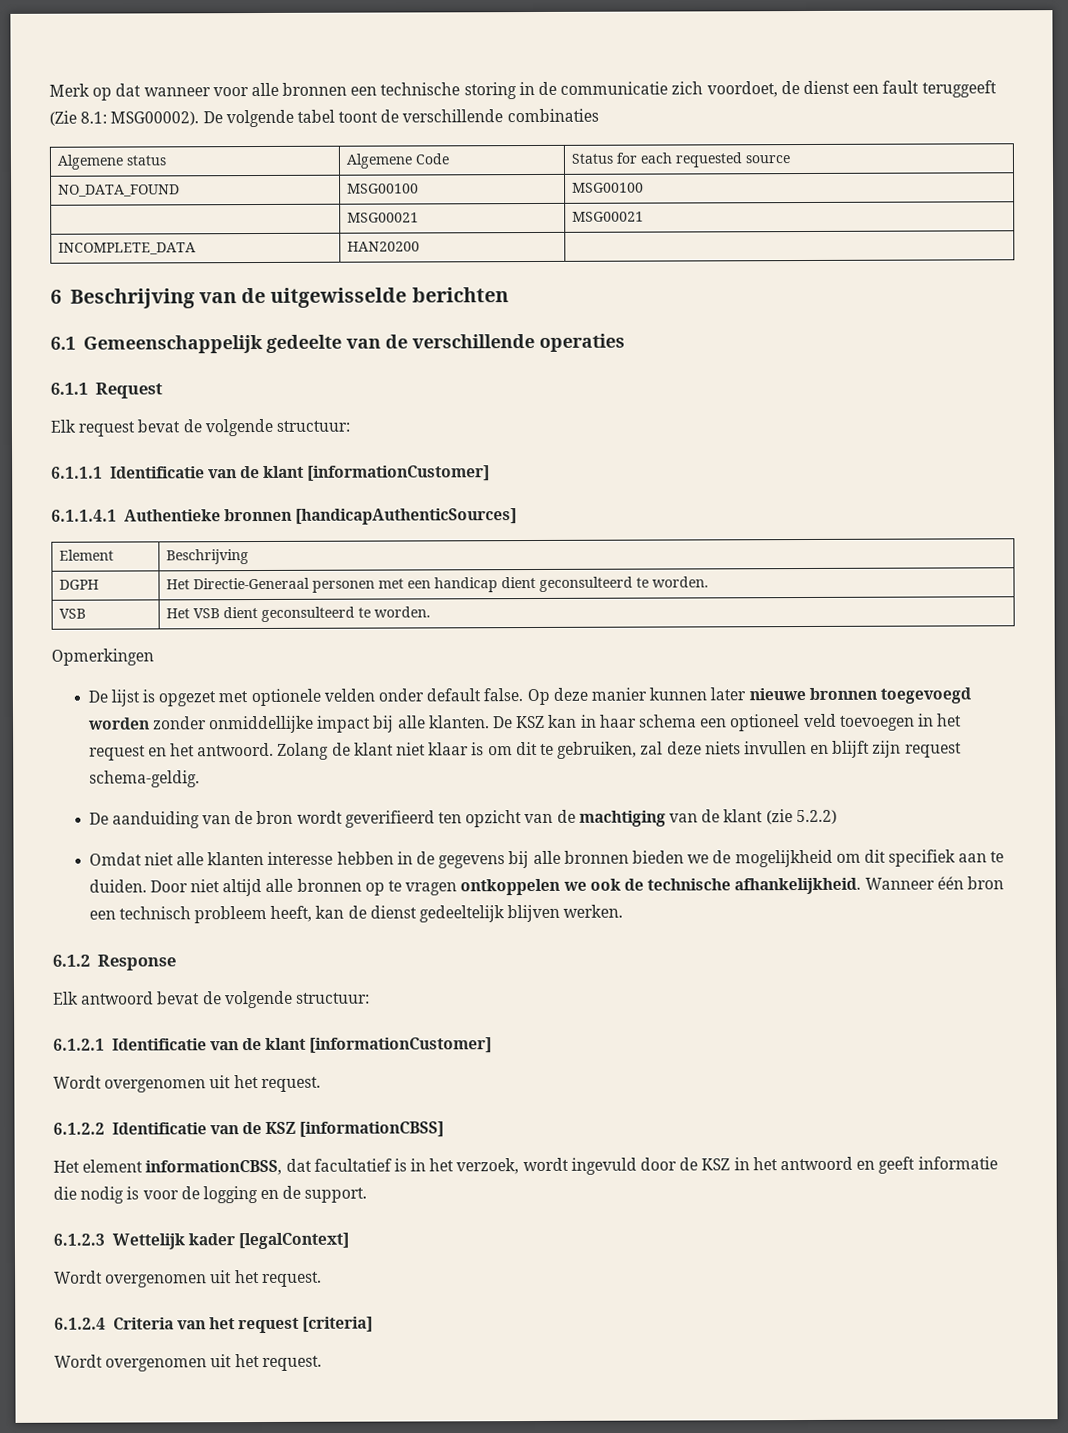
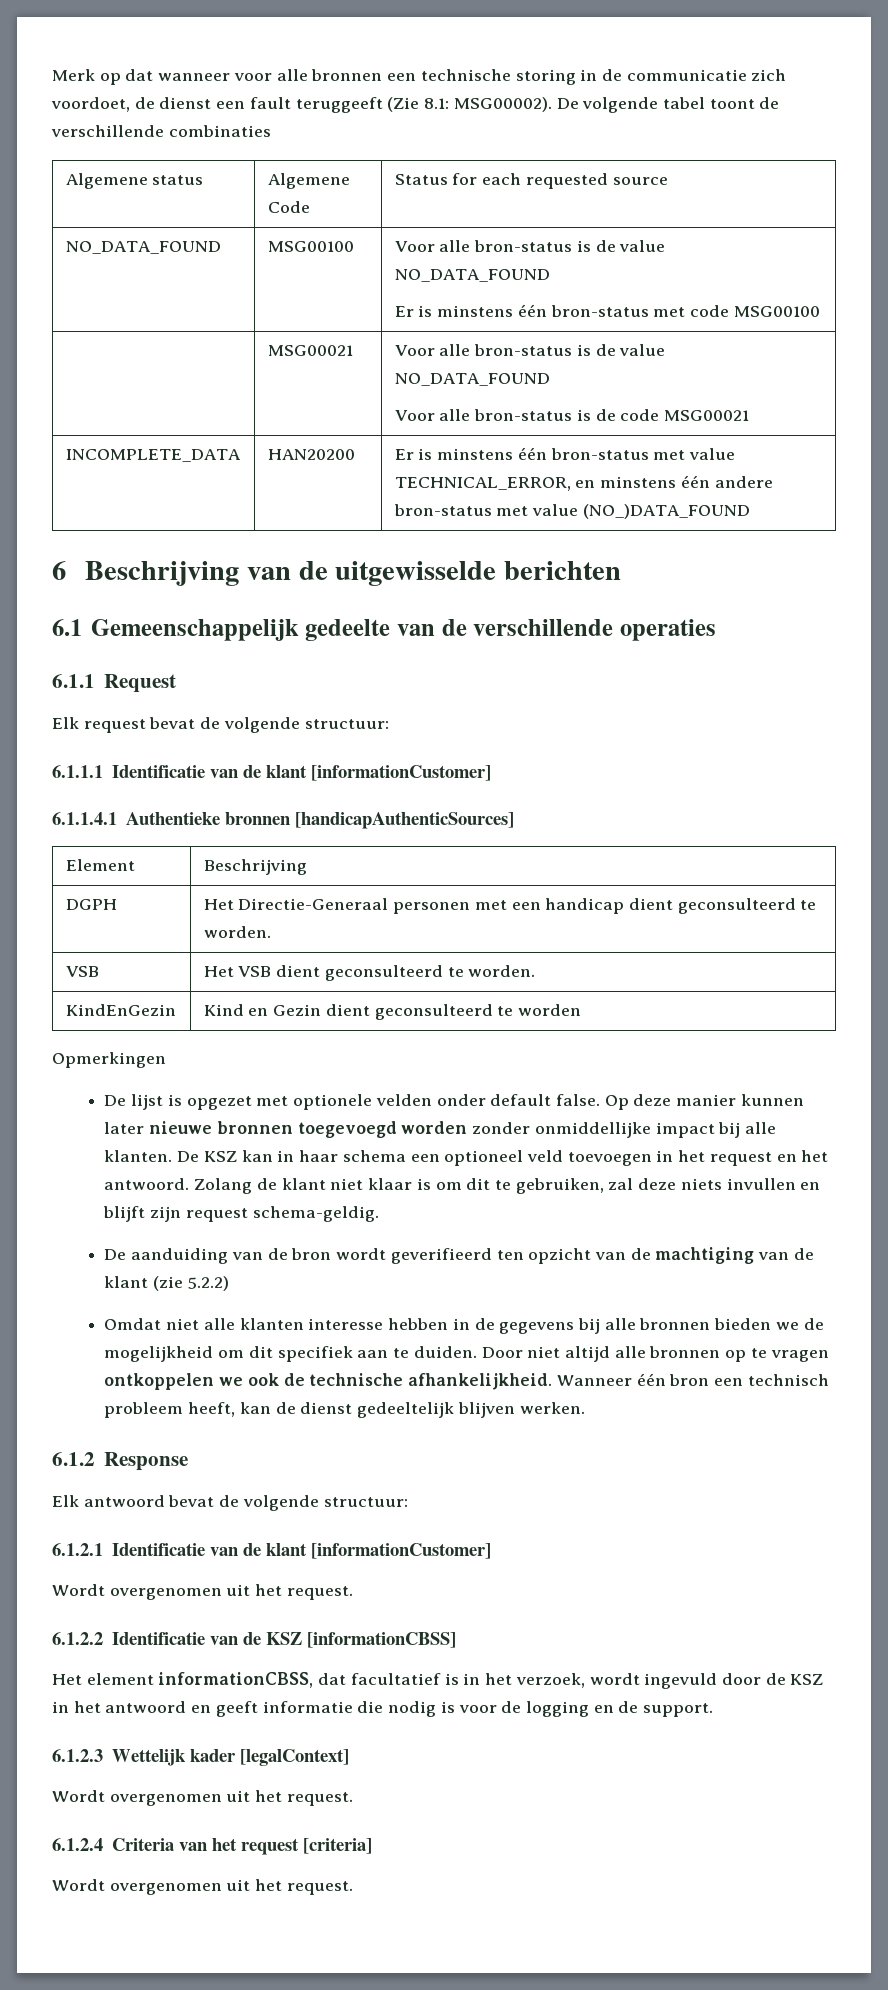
- NO_DATA_FOUND | MSG00100 | MSG00100
- | MSG00021 | MSG00021
- INCOMPLETE_DATA | HAN20200 |
+ NO_DATA_FOUND | MSG00100 | Voor alle bron-status is de value NO_DATA_FOUND
+ Er is minstens één bron-status met code MSG00100
+ | MSG00021 | Voor alle bron-status is de value NO_DATA_FOUND
+ Voor alle bron-status is de code MSG00021
+ INCOMPLETE_DATA | HAN20200 | Er is minstens één bron-status met value TECHNICAL_ERROR, en minstens één andere bron-status met value (NO_)DATA_FOUND
+ KindEnGezin | Kind en Gezin dient geconsulteerd te worden

